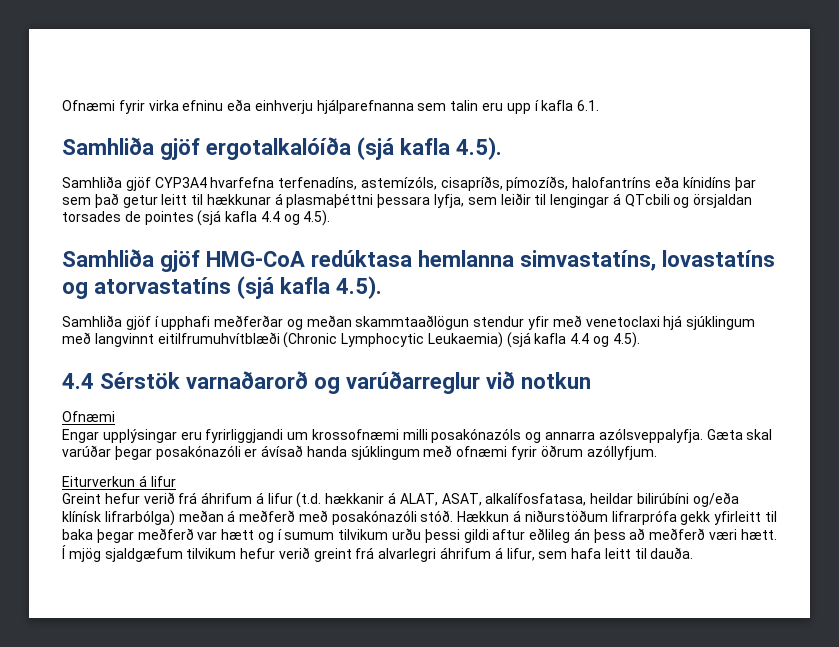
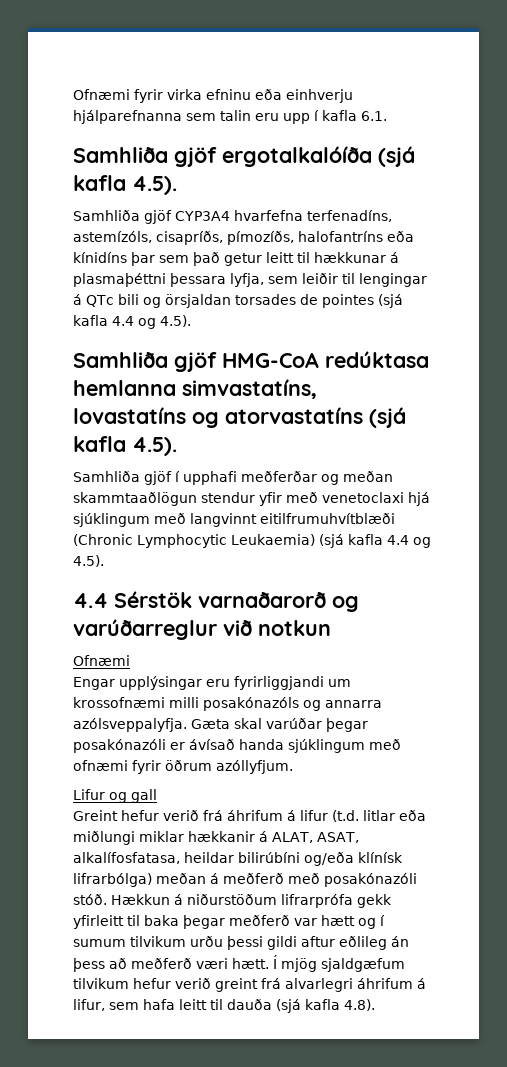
- Samhliða gjöf CYP3A4 hvarfefna terfenadíns, astemízóls, cisapríðs, pímozíðs, halofantríns eða kínidíns þar sem það getur leitt til hækkunar á plasmaþéttni þessara lyfja, sem leiðir til lengingar á QTcbili og örsjaldan torsades de pointes (sjá kafla 4.4 og 4.5).
+ Samhliða gjöf CYP3A4 hvarfefna terfenadíns, astemízóls, cisapríðs, pímozíðs, halofantríns eða kínidíns þar sem það getur leitt til hækkunar á plasmaþéttni þessara lyfja, sem leiðir til lengingar á QTc bili og örsjaldan torsades de pointes (sjá kafla 4.4 og 4.5).
- Eiturverkun á lifur
+ Lifur og gall
- Greint hefur verið frá áhrifum á lifur (t.d. hækkanir á ALAT, ASAT, alkalífosfatasa, heildar bilirúbíni og/eða klínísk lifrarbólga) meðan á meðferð með posakónazóli stóð.
+ Greint hefur verið frá áhrifum á lifur (t.d. litlar eða miðlungi miklar hækkanir á ALAT, ASAT, alkalífosfatasa, heildar bilirúbíni og/eða klínísk lifrarbólga) meðan á meðferð með posakónazóli stóð.
- Í mjög sjaldgæfum tilvikum hefur verið greint frá alvarlegri áhrifum á lifur, sem hafa leitt til dauða.
+ Í mjög sjaldgæfum tilvikum hefur verið greint frá alvarlegri áhrifum á lifur, sem hafa leitt til dauða (sjá kafla 4.8).

